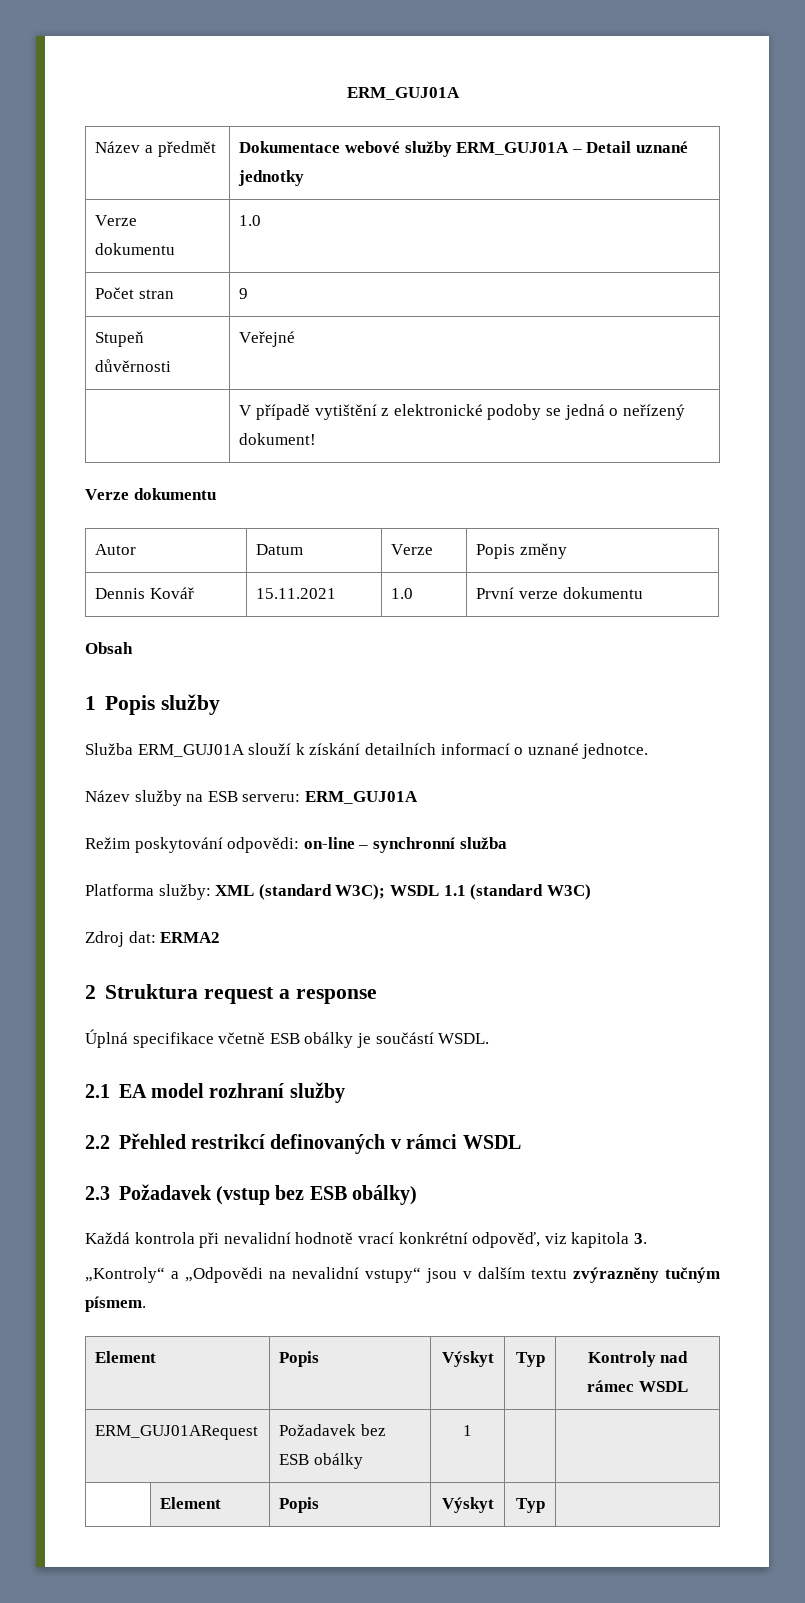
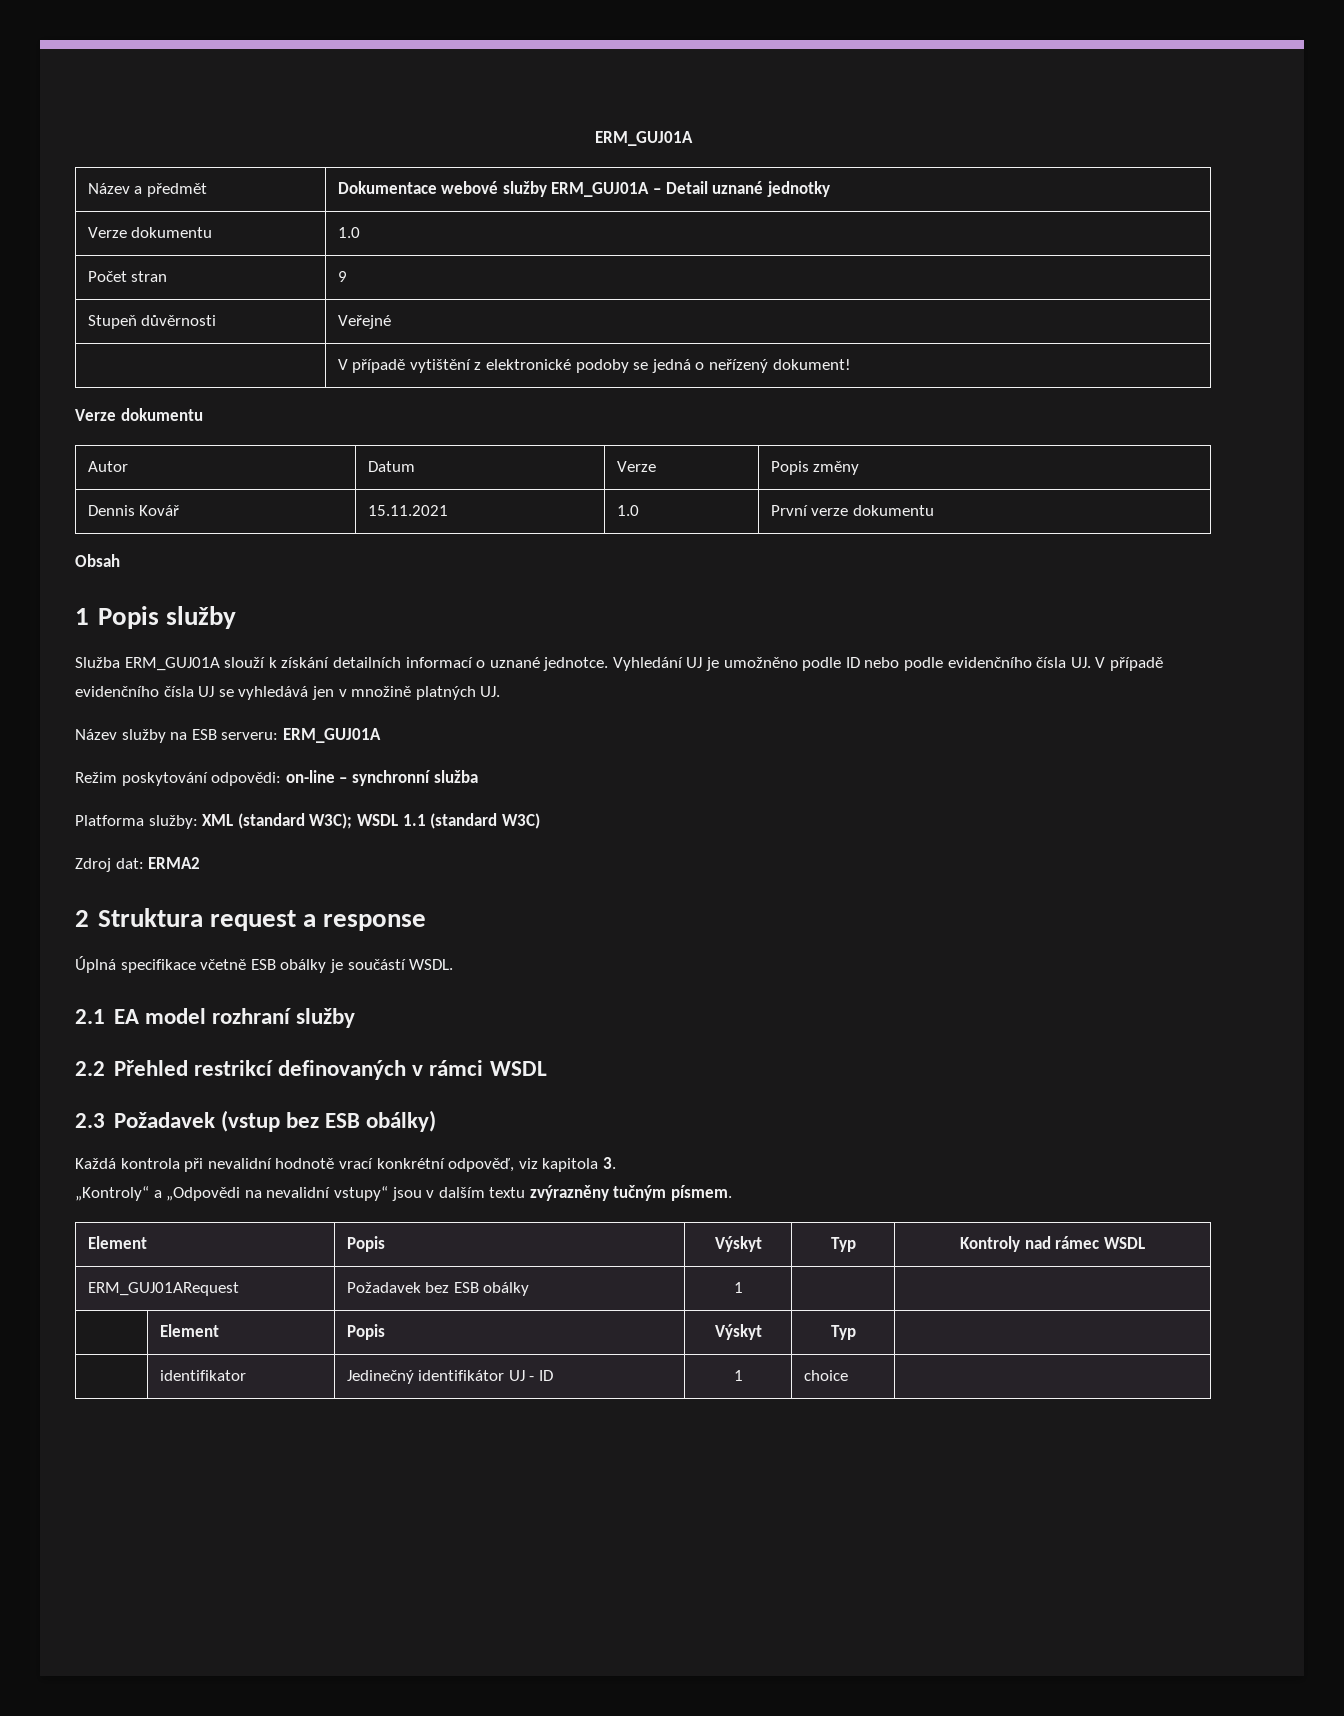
+ Vyhledání UJ je umožněno podle ID nebo podle evidenčního čísla UJ. V případě evidenčního čísla UJ se vyhledává jen v množině platných UJ.
+ | identifikator | Jedinečný identifikátor UJ - ID | 1 | choice |

